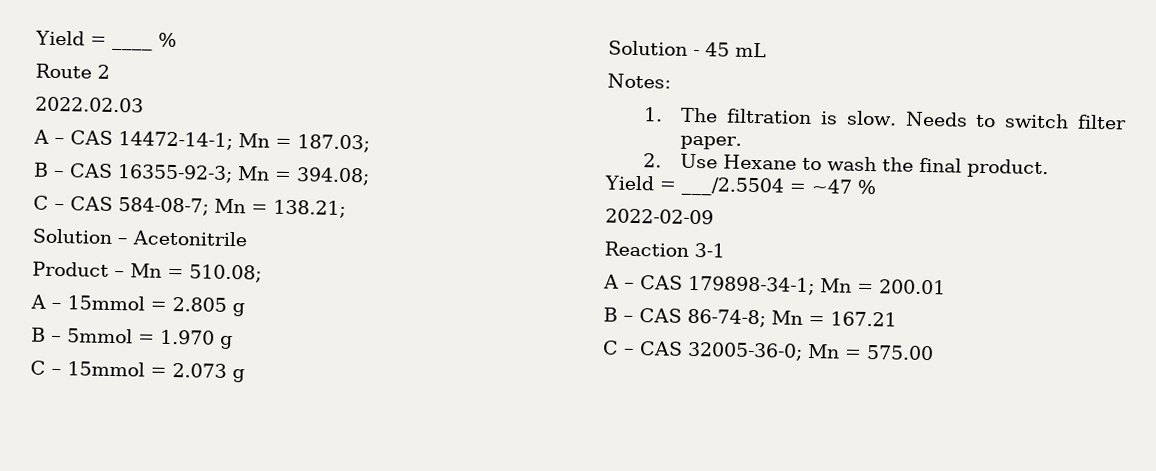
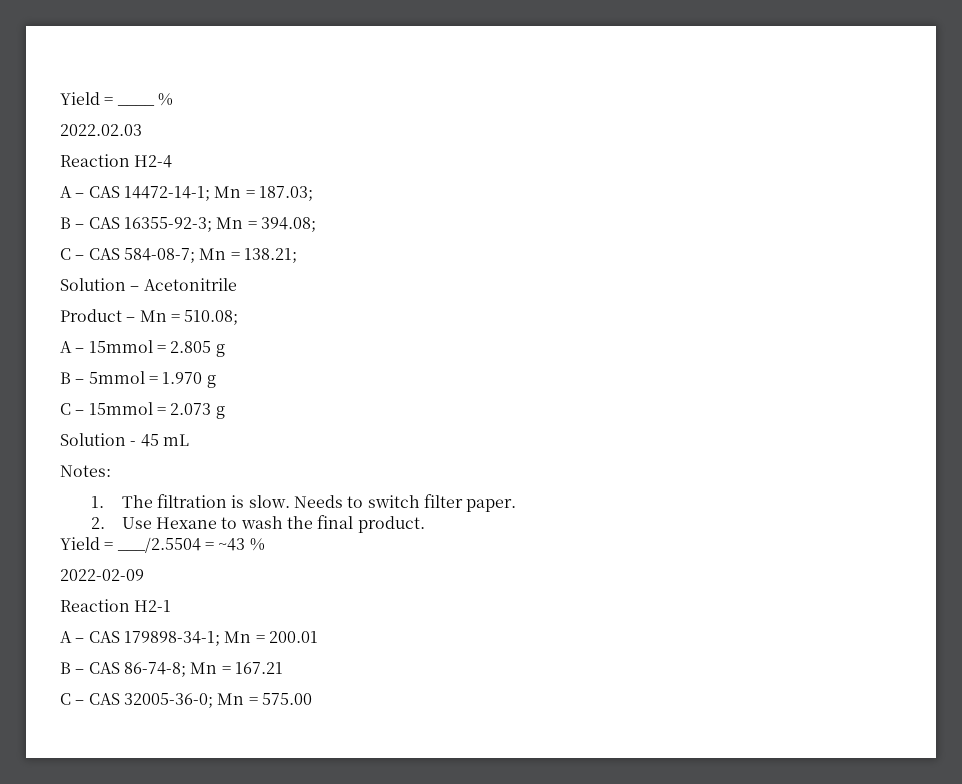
- Route 2
  2022.02.03
+ Reaction H2-4
- Yield = ___/2.5504 = ~47 %
+ Yield = ___/2.5504 = ~43 %
- Reaction 3-1
+ Reaction H2-1

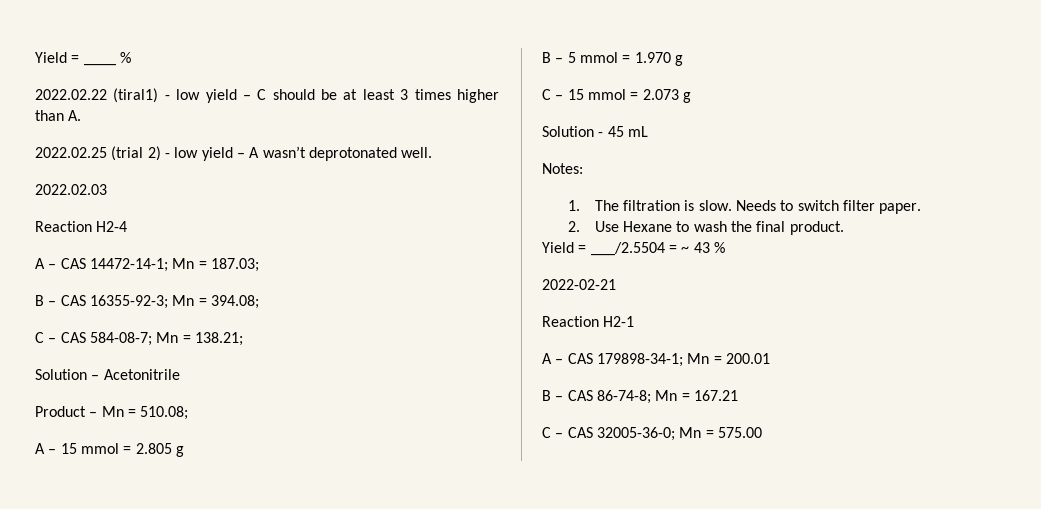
+ 2022.02.22 (tiral1) - low yield – C should be at least 3 times higher than A.
+ 2022.02.25 (trial 2) - low yield – A wasn’t deprotonated well.
- A – 15mmol = 2.805 g
+ A – 15 mmol = 2.805 g
- B – 5mmol = 1.970 g
+ B – 5 mmol = 1.970 g
- C – 15mmol = 2.073 g
+ C – 15 mmol = 2.073 g
- Yield = ___/2.5504 = ~43 %
- 2022-02-09
+ Yield = ___/2.5504 = ~ 43 %
+ 2022-02-21

